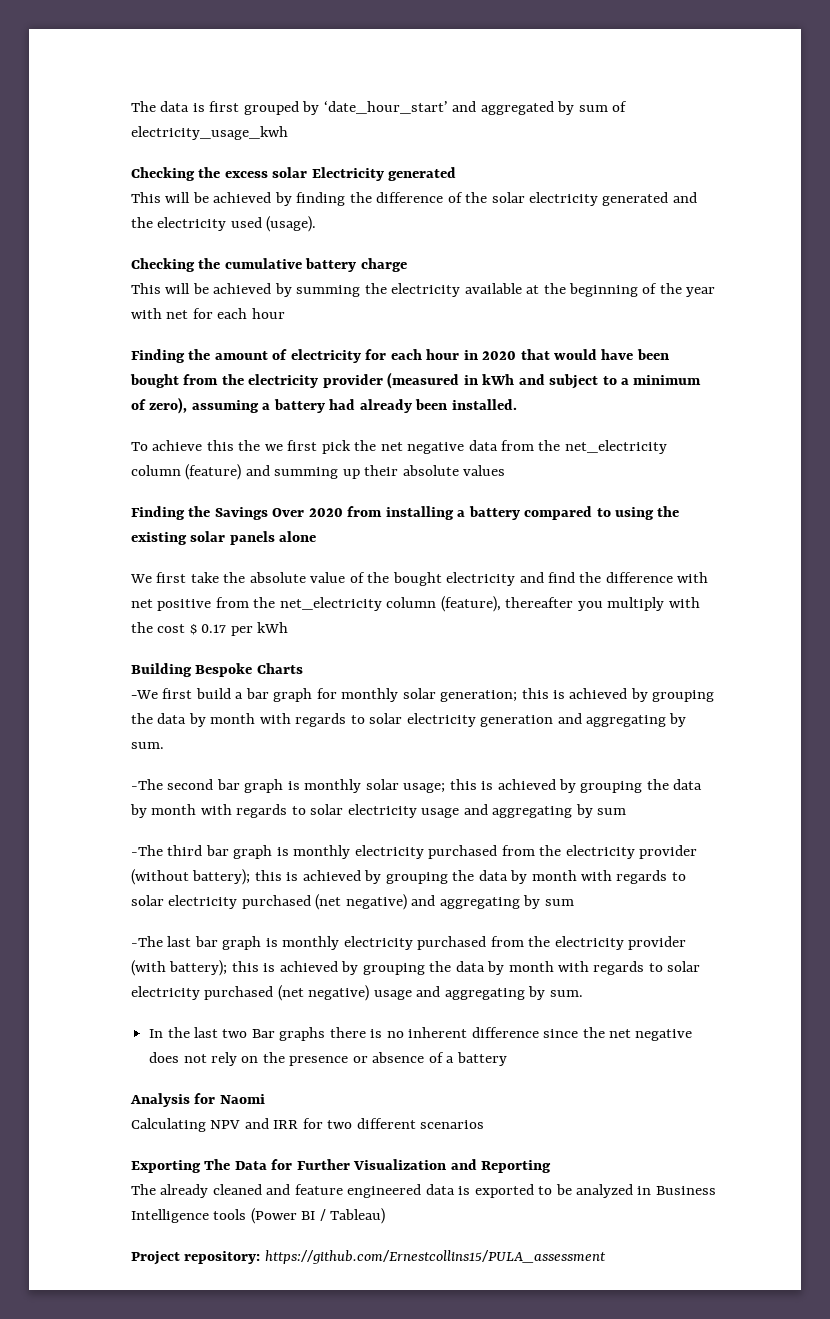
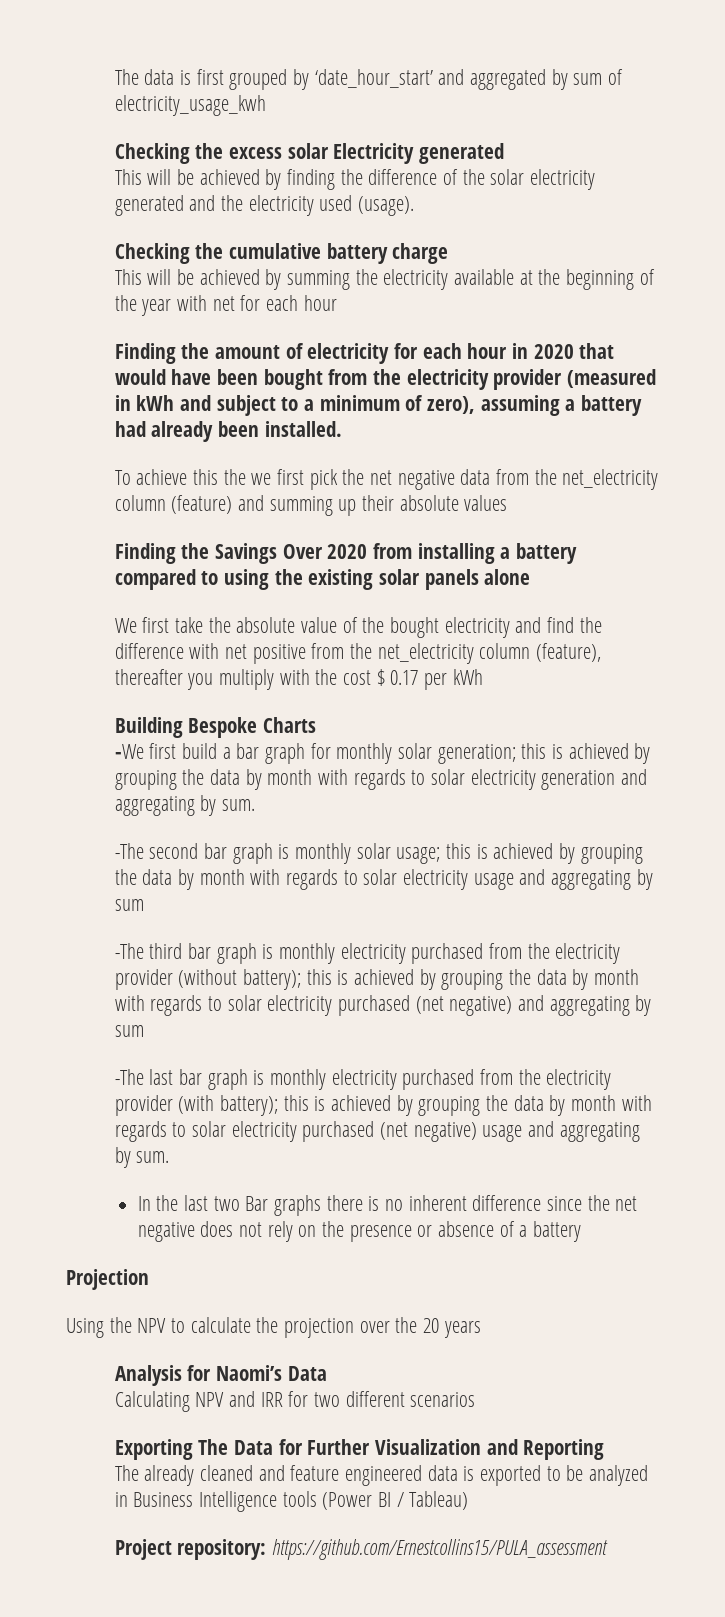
+ Projection
+ Using the NPV to calculate the projection over the 20 years
- Analysis for Naomi
+ Analysis for Naomi’s Data

